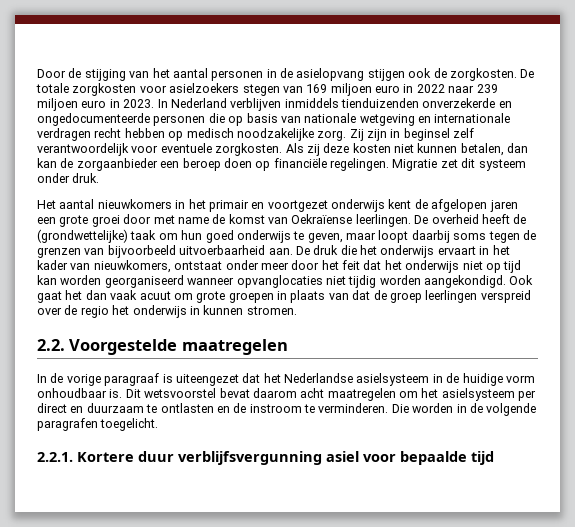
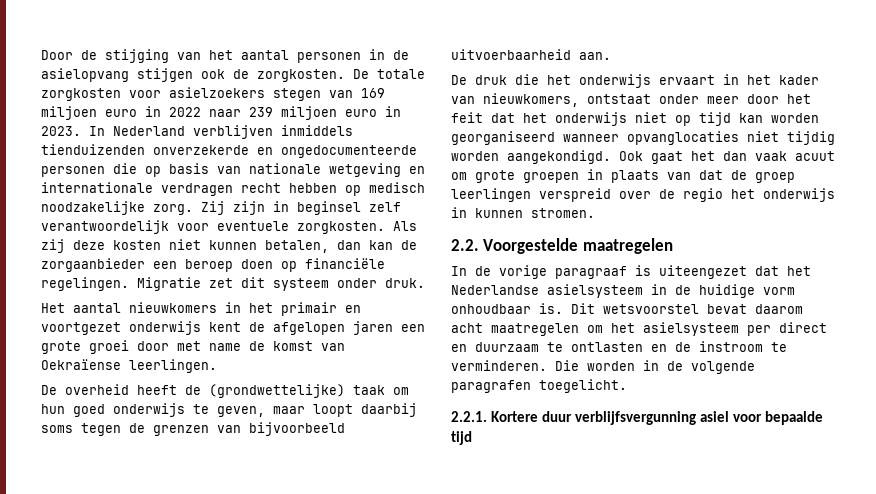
- Het aantal nieuwkomers in het primair en voortgezet onderwijs kent de afgelopen jaren een grote groei door met name de komst van Oekraïense leerlingen. De overheid heeft de (grondwettelijke) taak om hun goed onderwijs te geven, maar loopt daarbij soms tegen de grenzen van bijvoorbeeld uitvoerbaarheid aan. De druk die het onderwijs ervaart in het kader van nieuwkomers, ontstaat onder meer door het feit dat het onderwijs niet op tijd kan worden georganiseerd wanneer opvanglocaties niet tijdig worden aangekondigd.
+ Het aantal nieuwkomers in het primair en voortgezet onderwijs kent de afgelopen jaren een grote groei door met name de komst van Oekraïense leerlingen.
+ De overheid heeft de (grondwettelijke) taak om hun goed onderwijs te geven, maar loopt daarbij soms tegen de grenzen van bijvoorbeeld uitvoerbaarheid aan.
+ De druk die het onderwijs ervaart in het kader van nieuwkomers, ontstaat onder meer door het feit dat het onderwijs niet op tijd kan worden georganiseerd wanneer opvanglocaties niet tijdig worden aangekondigd.

